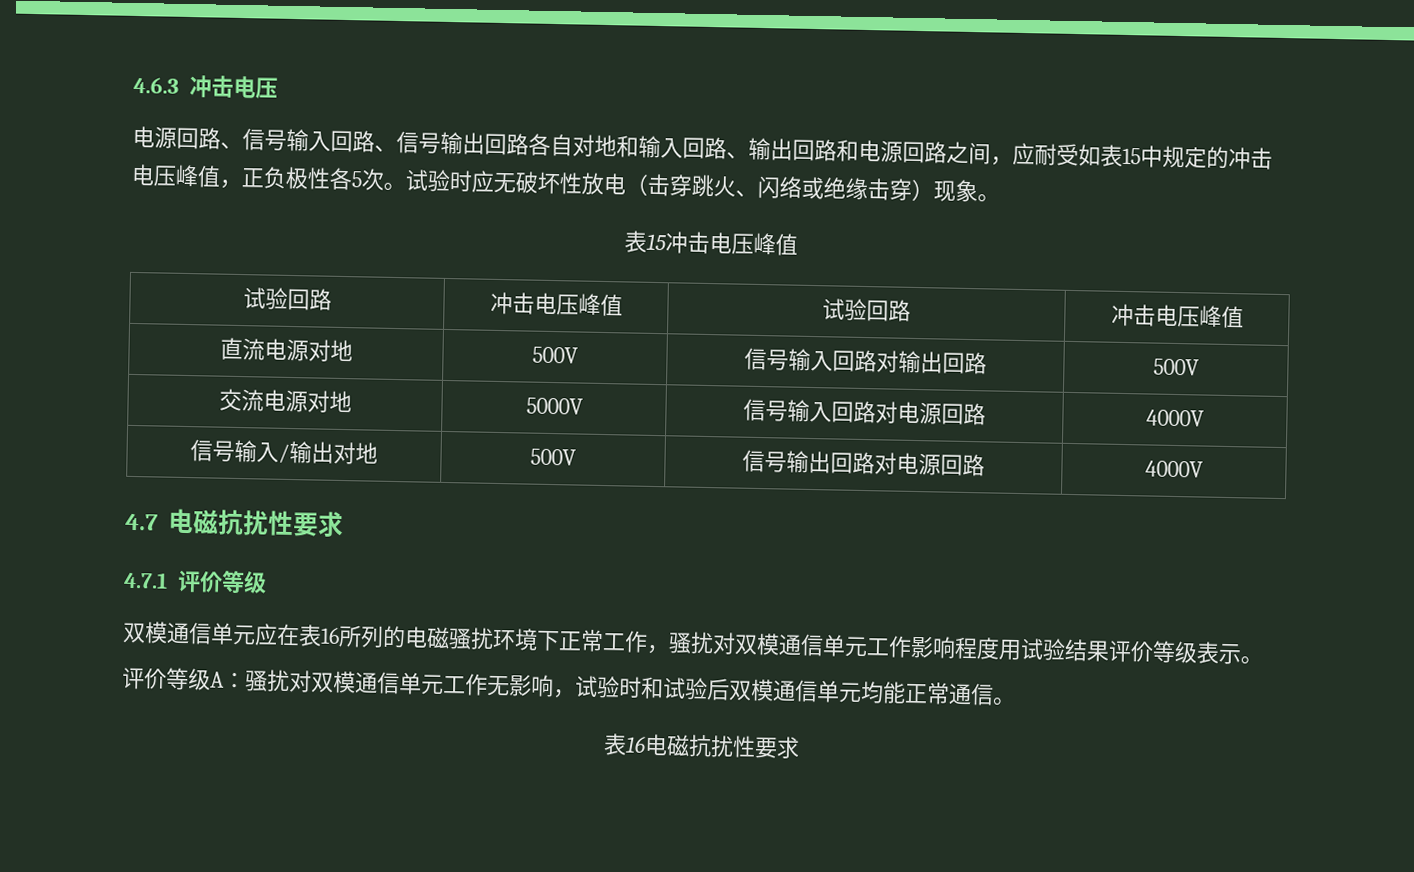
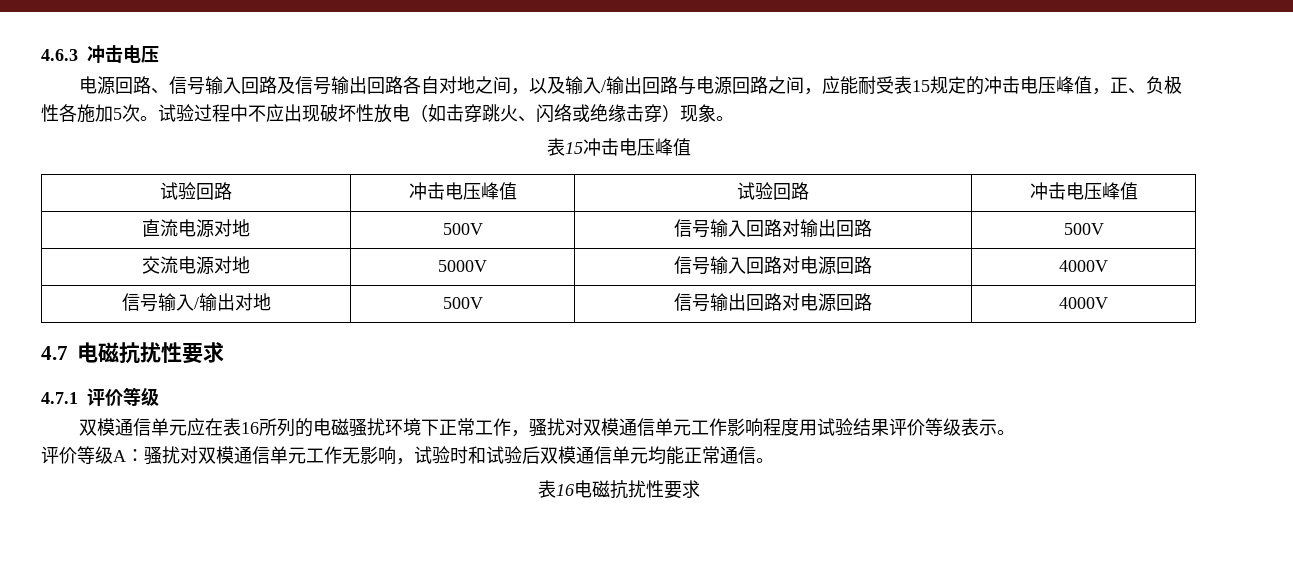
- 电源回路、信号输入回路、信号输出回路各自对地和输入回路、输出回路和电源回路之间，应耐受如表15中规定的冲击电压峰值，正负极性各5次。
+ 电源回路、信号输入回路及信号输出回路各自对地之间，以及输入/输出回路与电源回路之间，应能耐受表15规定的冲击电压峰值，正、负极性各施加5次。
- 试验时应无破坏性放电（击穿跳火、闪络或绝缘击穿）现象。
+ 试验过程中不应出现破坏性放电（如击穿跳火、闪络或绝缘击穿）现象。

